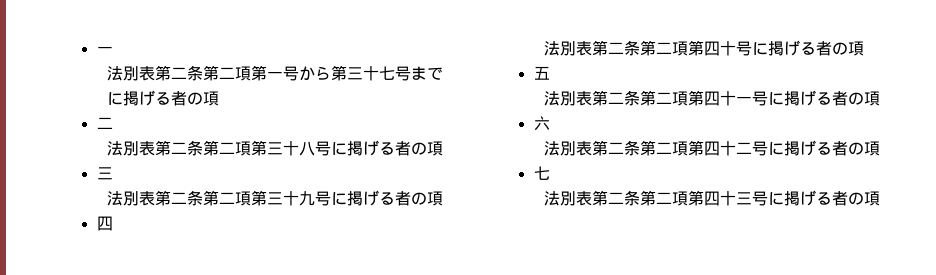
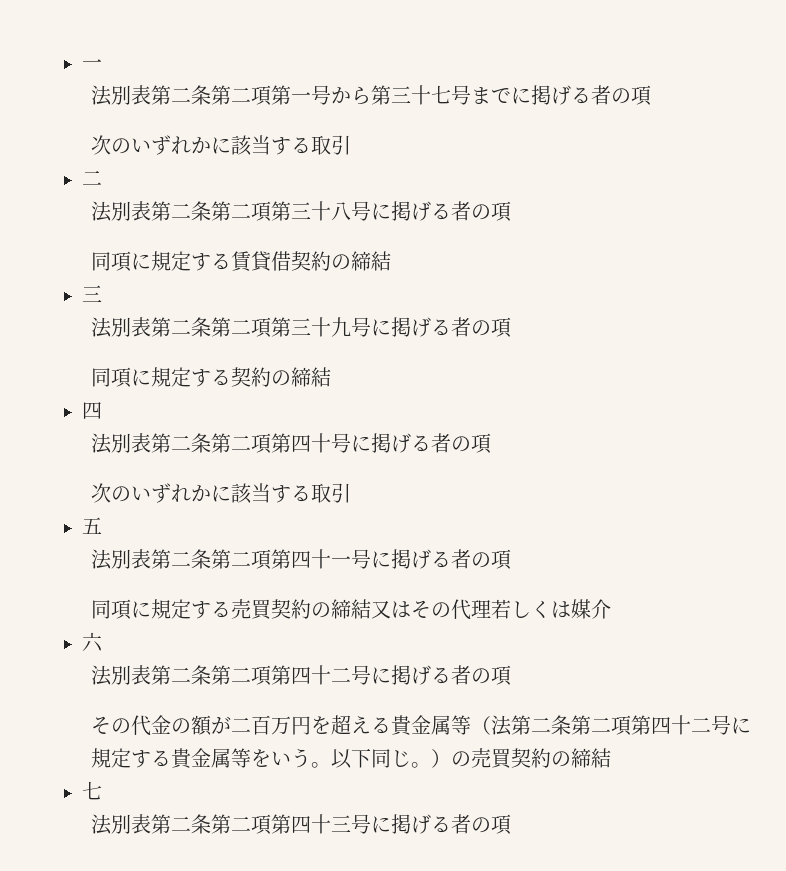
  法別表第二条第二項第一号から第三十七号までに掲げる者の項
+ 次のいずれかに該当する取引
+ 同項に規定する賃貸借契約の締結
+ 同項に規定する契約の締結
  法別表第二条第二項第四十号に掲げる者の項
+ 次のいずれかに該当する取引
+ 同項に規定する売買契約の締結又はその代理若しくは媒介
+ その代金の額が二百万円を超える貴金属等（法第二条第二項第四十二号に規定する貴金属等をいう。以下同じ。）の売買契約の締結

